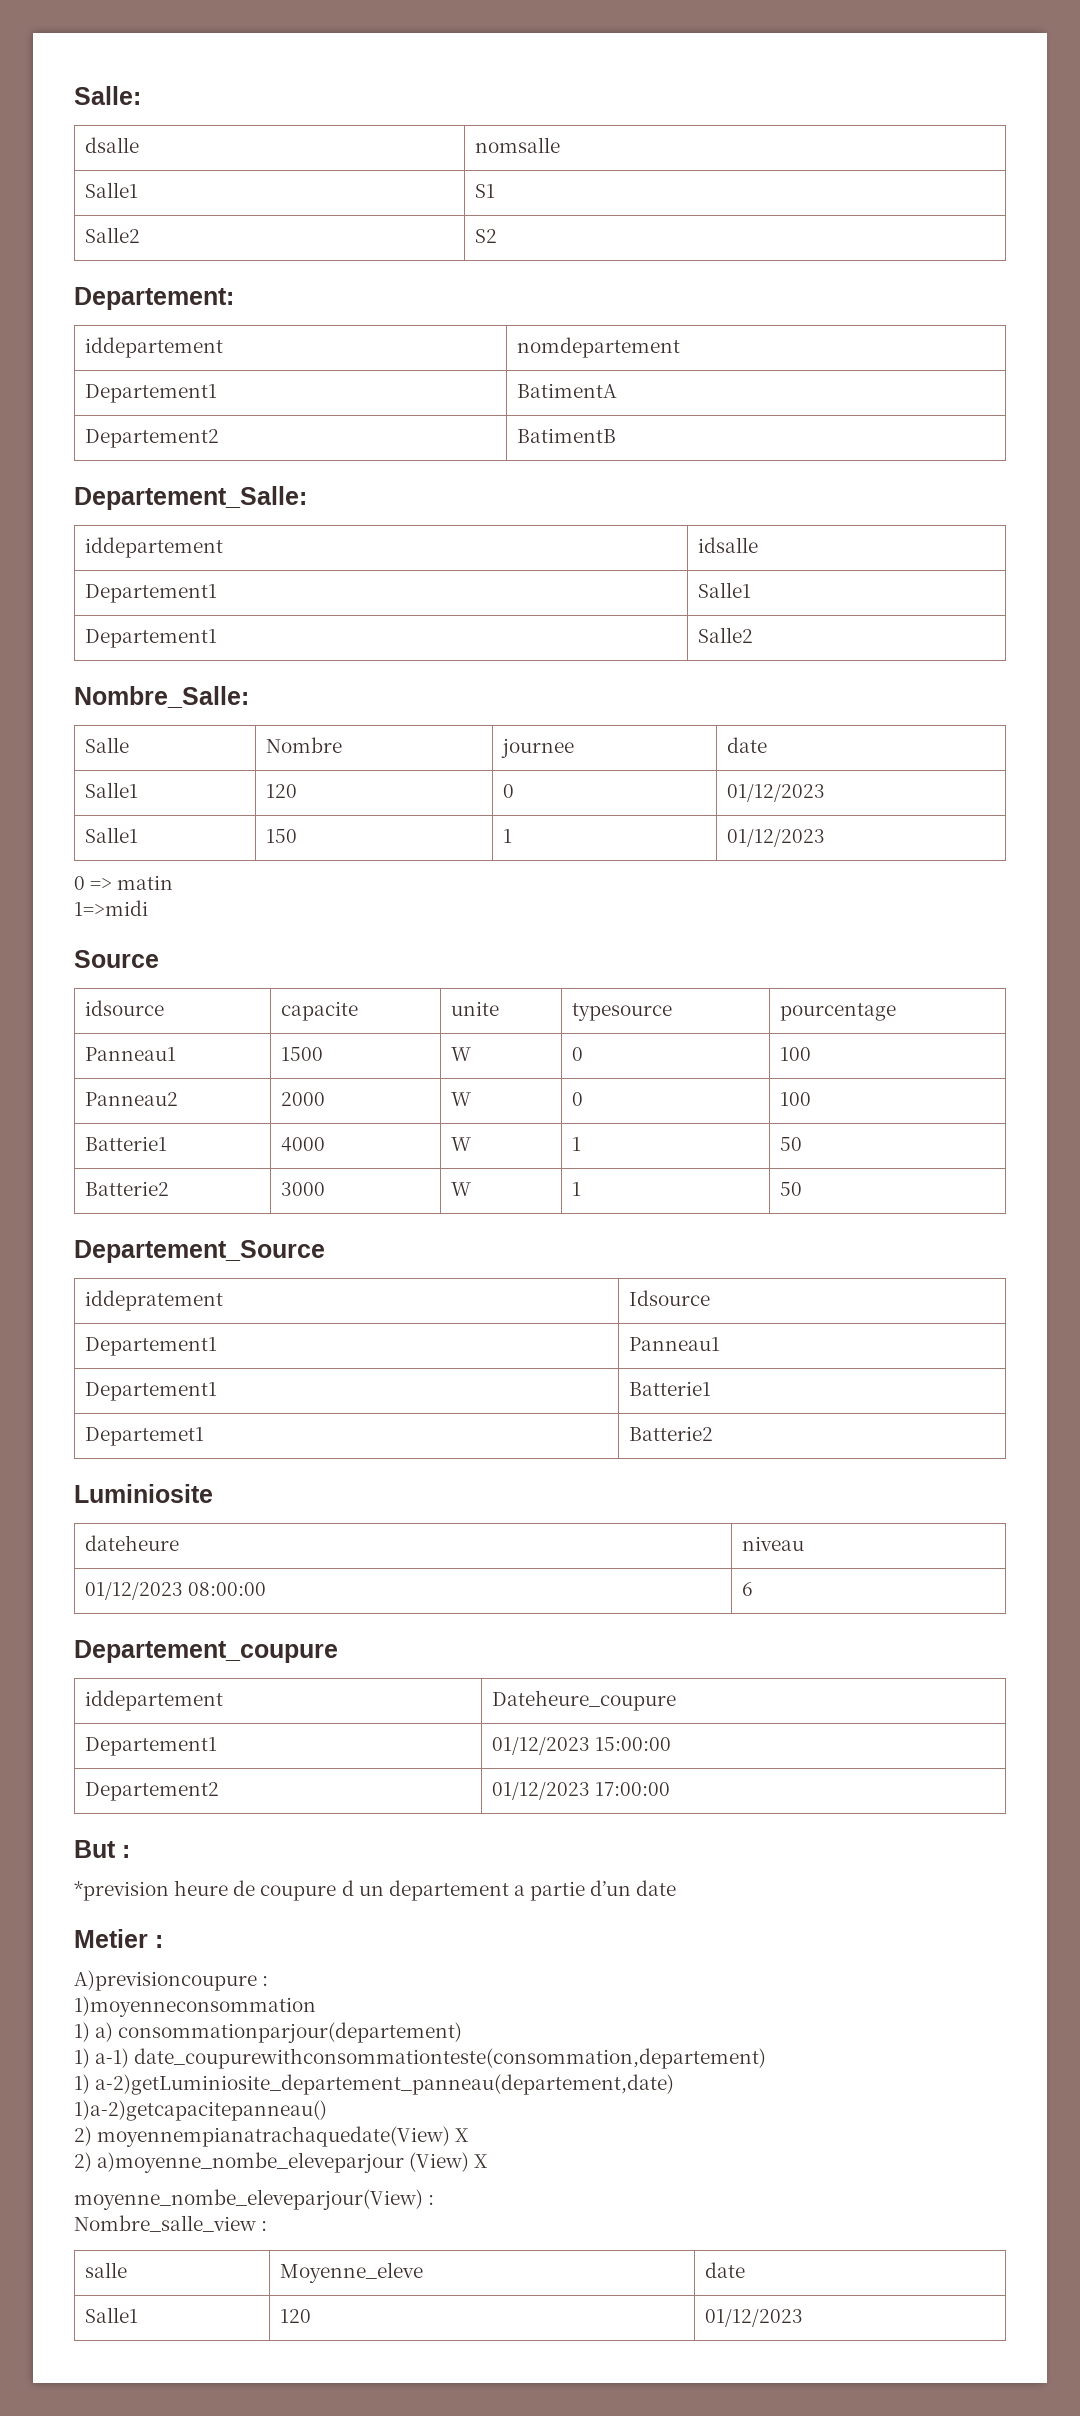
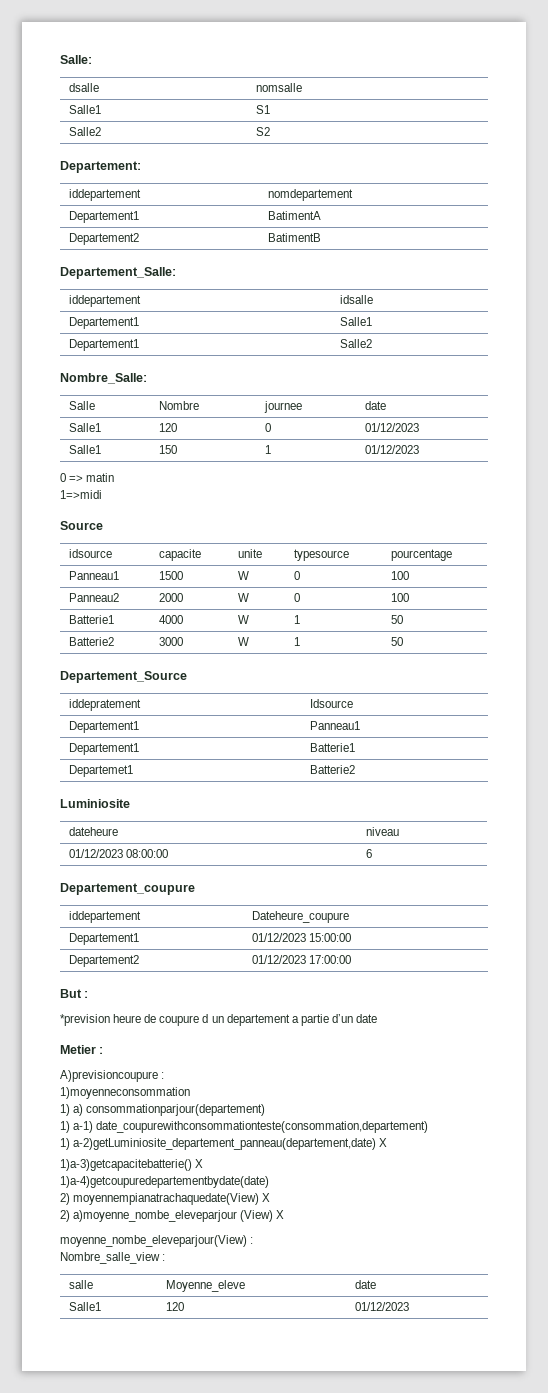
- 1) a-2)getLuminiosite_departement_panneau(departement,date)
- 1)a-2)getcapacitepanneau()
+ 1) a-2)getLuminiosite_departement_panneau(departement,date) X
+ 1)a-3)getcapacitebatterie() X
+ 1)a-4)getcoupuredepartementbydate(date)

